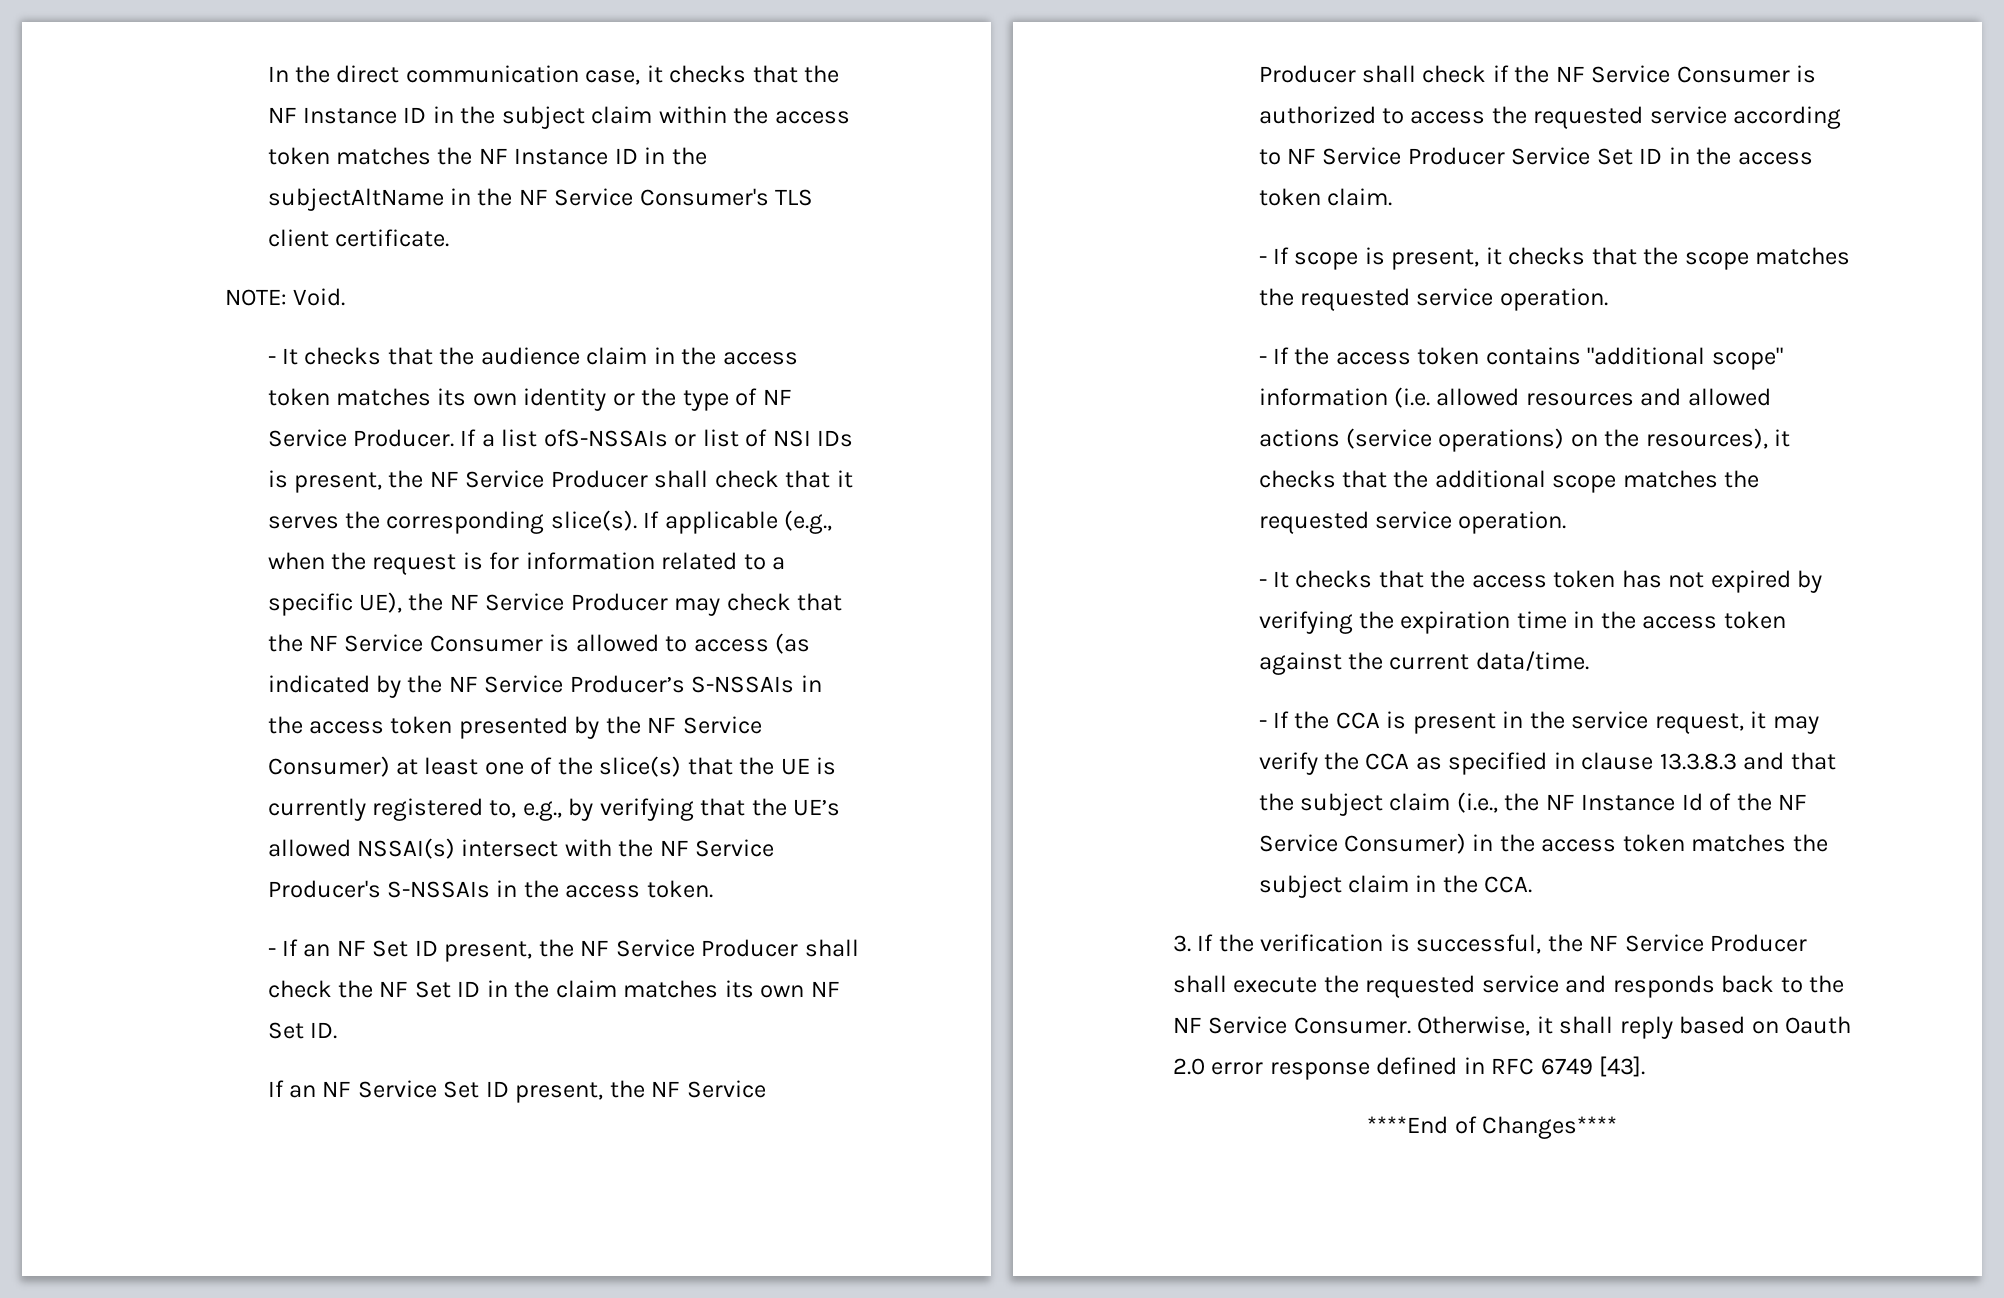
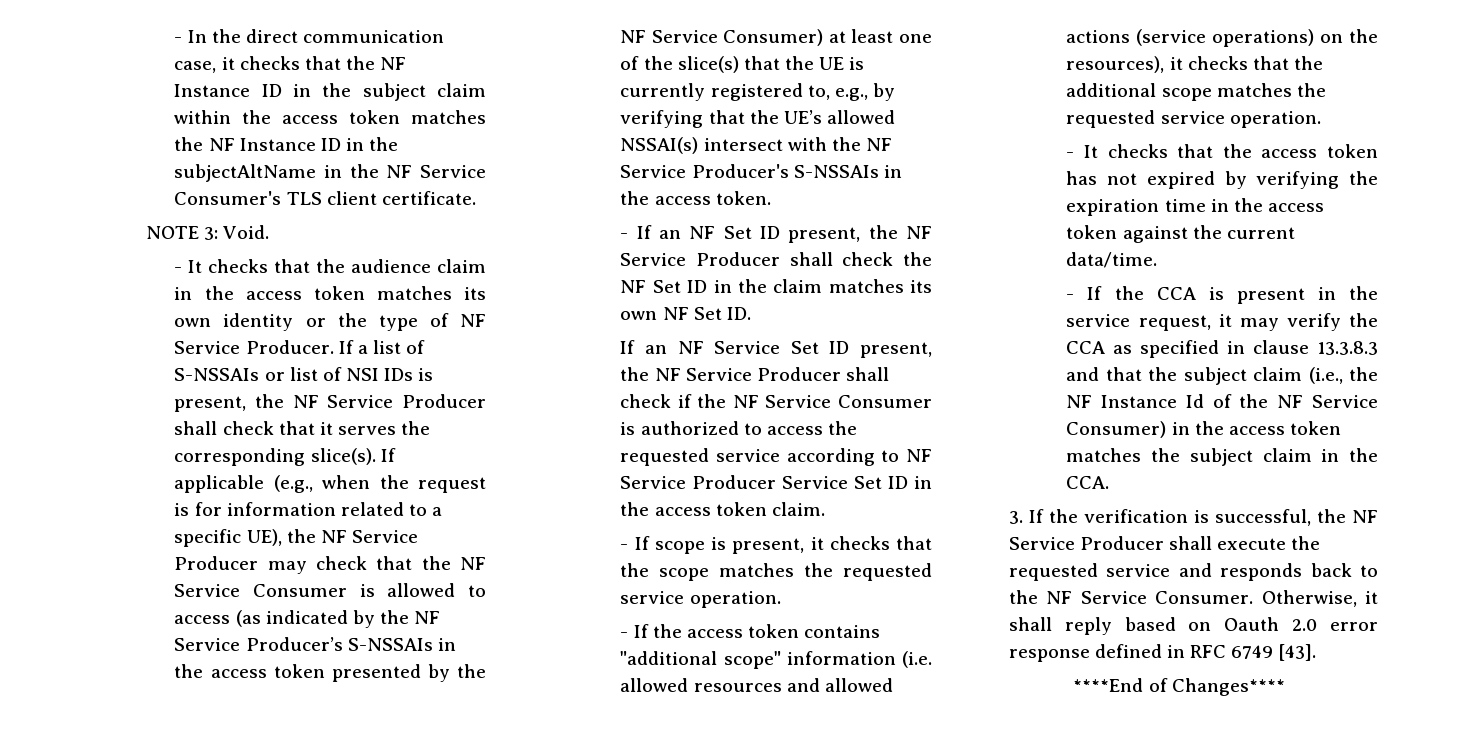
- In the direct communication case, it checks that the NF Instance ID in the subject claim within the access token matches the NF Instance ID in the subjectAltName in the NF Service Consumer's TLS client certificate.
+ - In the direct communication case, it checks that the NF Instance ID in the subject claim within the access token matches the NF Instance ID in the subjectAltName in the NF Service Consumer's TLS client certificate.
- NOTE: Void.
+ NOTE 3: Void.
- If a list ofS-NSSAIs or list of NSI IDs is present, the NF Service Producer shall check that it serves the corresponding slice(s).
+ If a list of S-NSSAIs or list of NSI IDs is present, the NF Service Producer shall check that it serves the corresponding slice(s).

